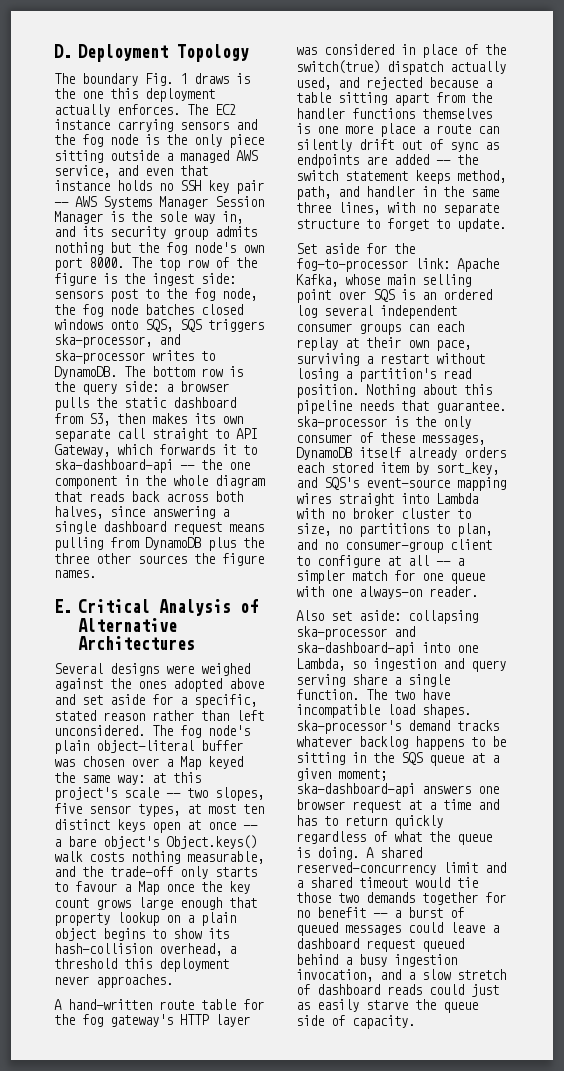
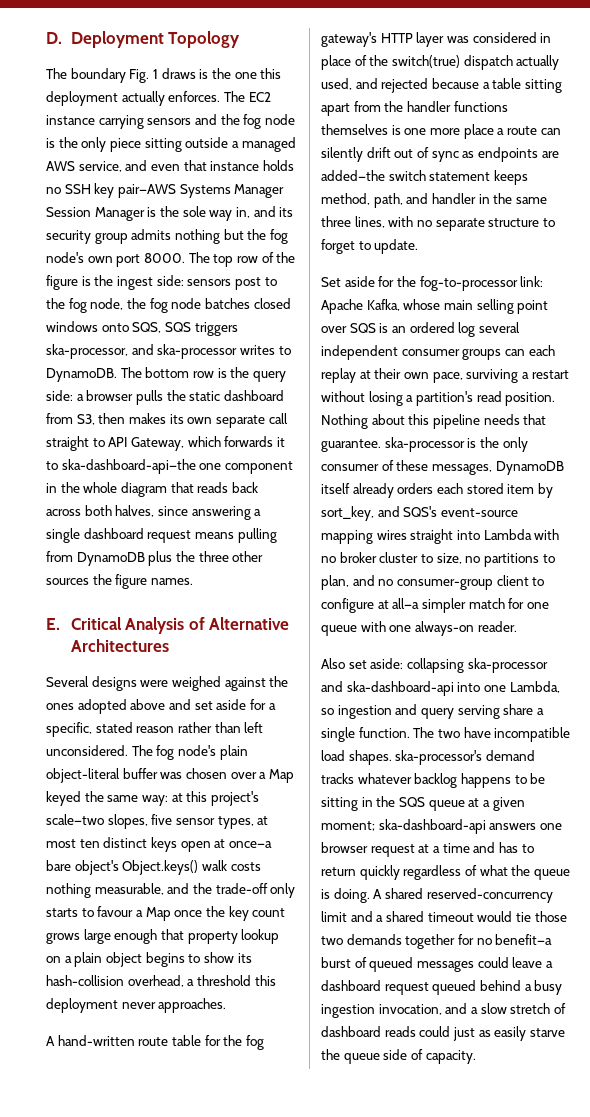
- The EC2 instance carrying sensors and the fog node is the only piece sitting outside a managed AWS service, and even that instance holds no SSH key pair -- AWS Systems Manager Session Manager is the sole way in, and its security group admits nothing but the fog node's own port 8000.
+ The EC2 instance carrying sensors and the fog node is the only piece sitting outside a managed AWS service, and even that instance holds no SSH key pair—AWS Systems Manager Session Manager is the sole way in, and its security group admits nothing but the fog node's own port 8000.
- The bottom row is the query side: a browser pulls the static dashboard from S3, then makes its own separate call straight to API Gateway, which forwards it to ska-dashboard-api -- the one component in the whole diagram that reads back across both halves, since answering a single dashboard request means pulling from DynamoDB plus the three other sources the figure names.
+ The bottom row is the query side: a browser pulls the static dashboard from S3, then makes its own separate call straight to API Gateway, which forwards it to ska-dashboard-api—the one component in the whole diagram that reads back across both halves, since answering a single dashboard request means pulling from DynamoDB plus the three other sources the figure names.
- at this project's scale -- two slopes, five sensor types, at most ten distinct keys open at once -- a bare object's Object.keys() walk costs nothing measurable, and the trade-off only starts to favour a Map once the key count grows large enough that property lookup on a plain object begins to show its hash-collision overhead, a threshold this deployment never approaches.
+ at this project's scale—two slopes, five sensor types, at most ten distinct keys open at once—a bare object's Object.keys() walk costs nothing measurable, and the trade-off only starts to favour a Map once the key count grows large enough that property lookup on a plain object begins to show its hash-collision overhead, a threshold this deployment never approaches.
- A hand-written route table for the fog gateway's HTTP layer was considered in place of the switch(true) dispatch actually used, and rejected because a table sitting apart from the handler functions themselves is one more place a route can silently drift out of sync as endpoints are added -- the switch statement keeps method, path, and handler in the same three lines, with no separate structure to forget to update.
+ A hand-written route table for the fog gateway's HTTP layer was considered in place of the switch(true) dispatch actually used, and rejected because a table sitting apart from the handler functions themselves is one more place a route can silently drift out of sync as endpoints are added—the switch statement keeps method, path, and handler in the same three lines, with no separate structure to forget to update.
- Nothing about this pipeline needs that guarantee. ska-processor is the only consumer of these messages, DynamoDB itself already orders each stored item by sort_key, and SQS's event-source mapping wires straight into Lambda with no broker cluster to size, no partitions to plan, and no consumer-group client to configure at all -- a simpler match for one queue with one always-on reader.
+ Nothing about this pipeline needs that guarantee. ska-processor is the only consumer of these messages, DynamoDB itself already orders each stored item by sort_key, and SQS's event-source mapping wires straight into Lambda with no broker cluster to size, no partitions to plan, and no consumer-group client to configure at all—a simpler match for one queue with one always-on reader.
- A shared reserved-concurrency limit and a shared timeout would tie those two demands together for no benefit -- a burst of queued messages could leave a dashboard request queued behind a busy ingestion invocation, and a slow stretch of dashboard reads could just as easily starve the queue side of capacity.
+ A shared reserved-concurrency limit and a shared timeout would tie those two demands together for no benefit—a burst of queued messages could leave a dashboard request queued behind a busy ingestion invocation, and a slow stretch of dashboard reads could just as easily starve the queue side of capacity.

